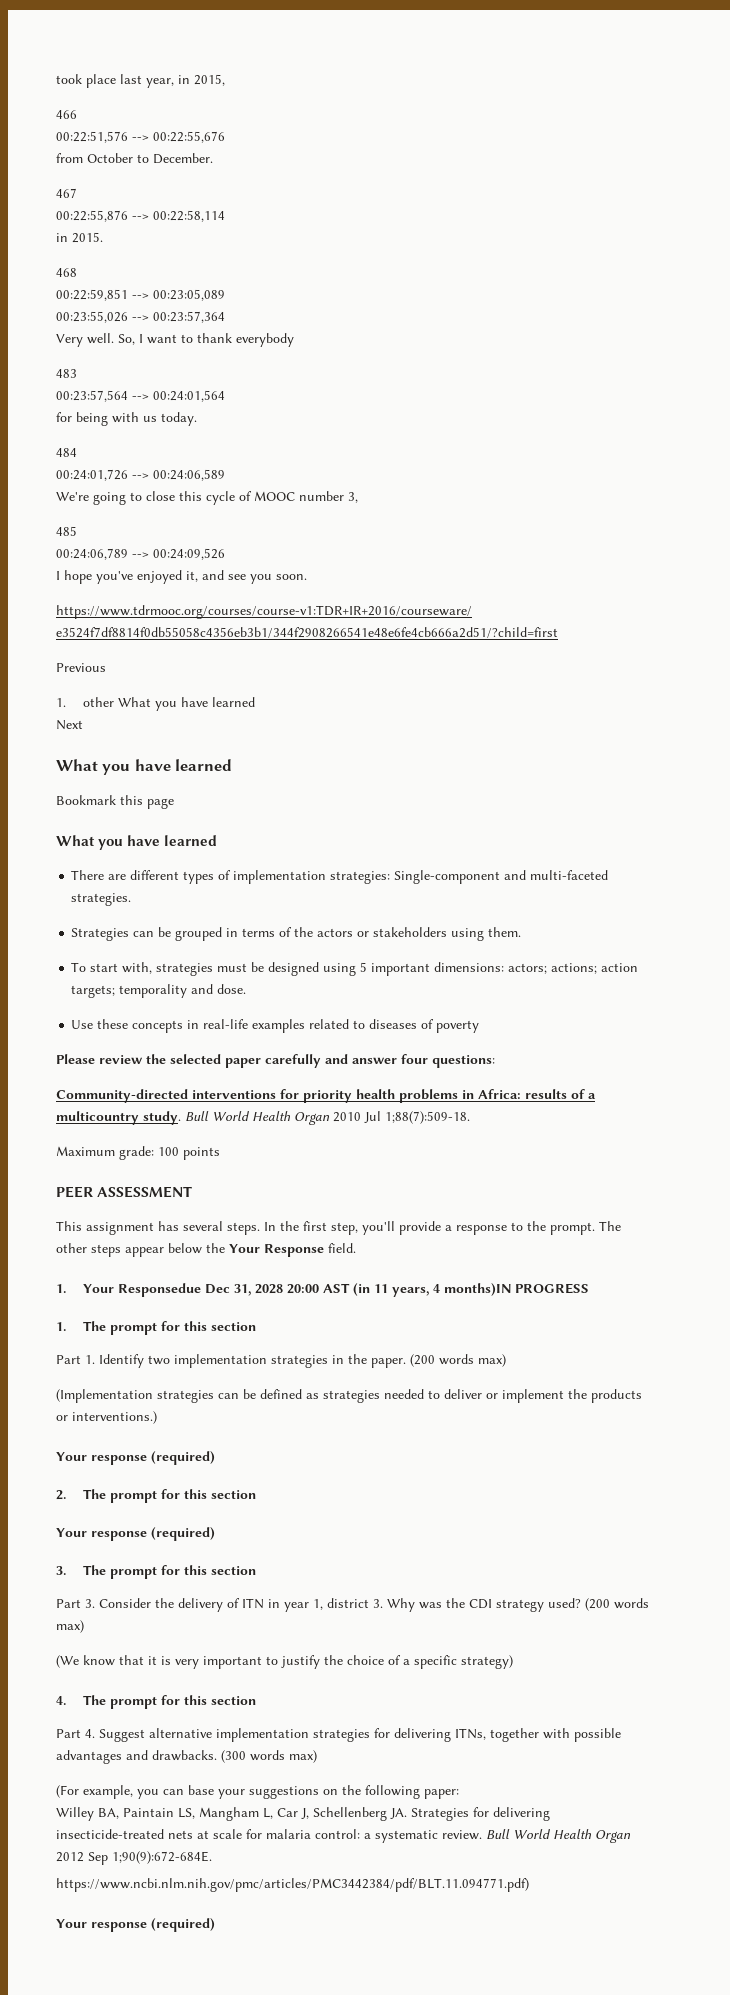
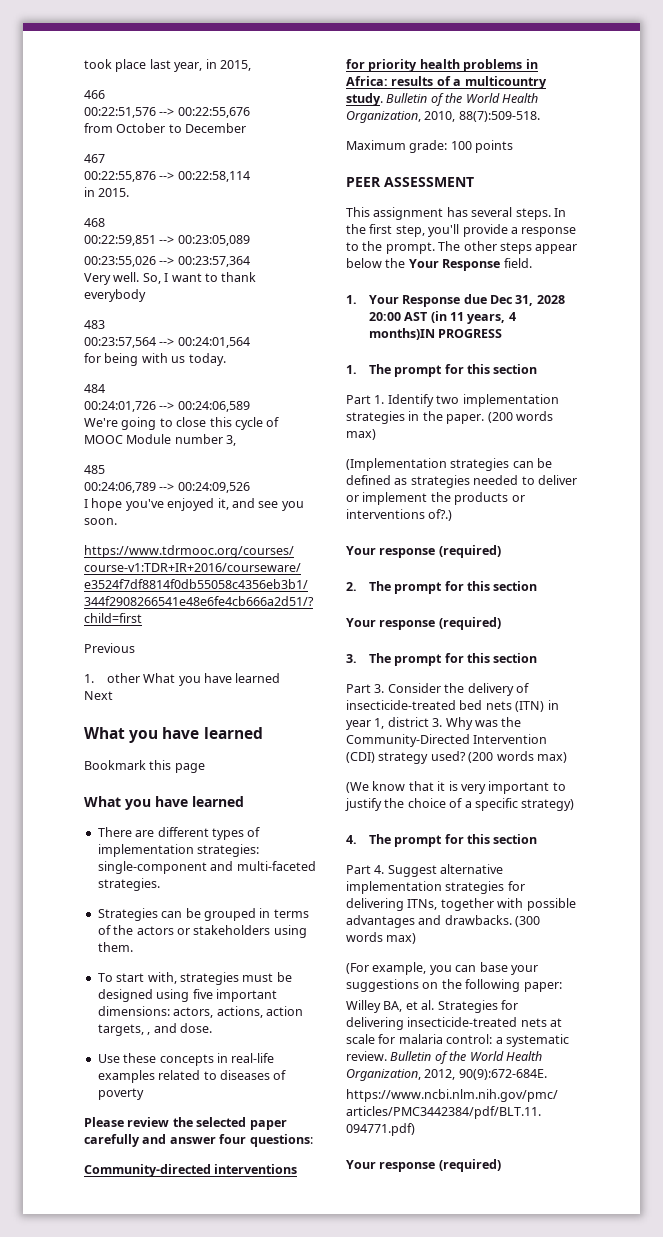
- from October to December.
+ from October to December
- We're going to close this cycle of MOOC number 3,
+ We're going to close this cycle of MOOC Module number 3,
- There are different types of implementation strategies: Single-component and multi-faceted strategies.
+ There are different types of implementation strategies: single-component and multi-faceted strategies.
- To start with, strategies must be designed using 5 important dimensions: actors; actions; action targets; temporality and dose.
+ To start with, strategies must be designed using five important dimensions: actors, actions, action targets, , and dose.
- Bull World Health Organ 2010 Jul 1;88(7):509-18.
+ Bulletin of the World Health Organization, 2010, 88(7):509-518.
- 1. Your Responsedue Dec 31, 2028 20:00 AST (in 11 years, 4 months)IN PROGRESS
+ 1. Your Response due Dec 31, 2028 20:00 AST (in 11 years, 4 months)IN PROGRESS
- (Implementation strategies can be defined as strategies needed to deliver or implement the products or interventions.)
+ (Implementation strategies can be defined as strategies needed to deliver or implement the products or interventions of?.)
- Part 3. Consider the delivery of ITN in year 1, district 3. Why was the CDI strategy used?
+ Part 3. Consider the delivery of insecticide-treated bed nets (ITN) in year 1, district 3. Why was the Community-Directed Intervention (CDI) strategy used?
- Willey BA, Paintain LS, Mangham L, Car J, Schellenberg JA. Strategies for delivering insecticide-treated nets at scale for malaria control: a systematic review.
+ Willey BA, et al. Strategies for delivering insecticide-treated nets at scale for malaria control: a systematic review.
- Bull World Health Organ 2012 Sep 1;90(9):672-684E.
+ Bulletin of the World Health Organization, 2012, 90(9):672-684E.

